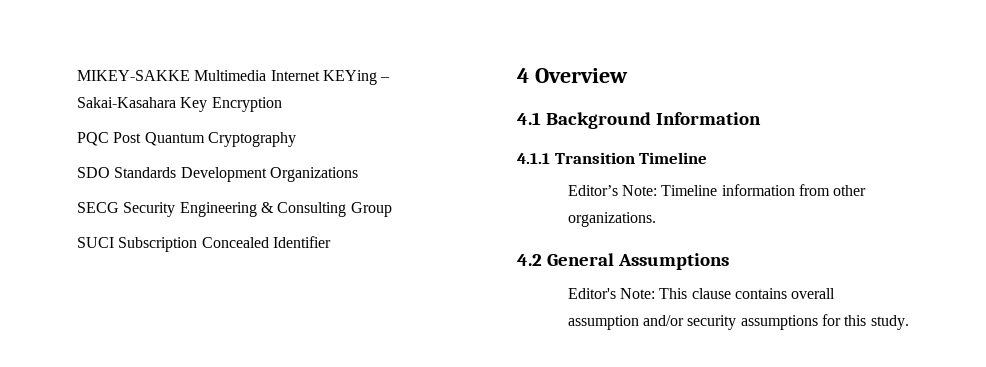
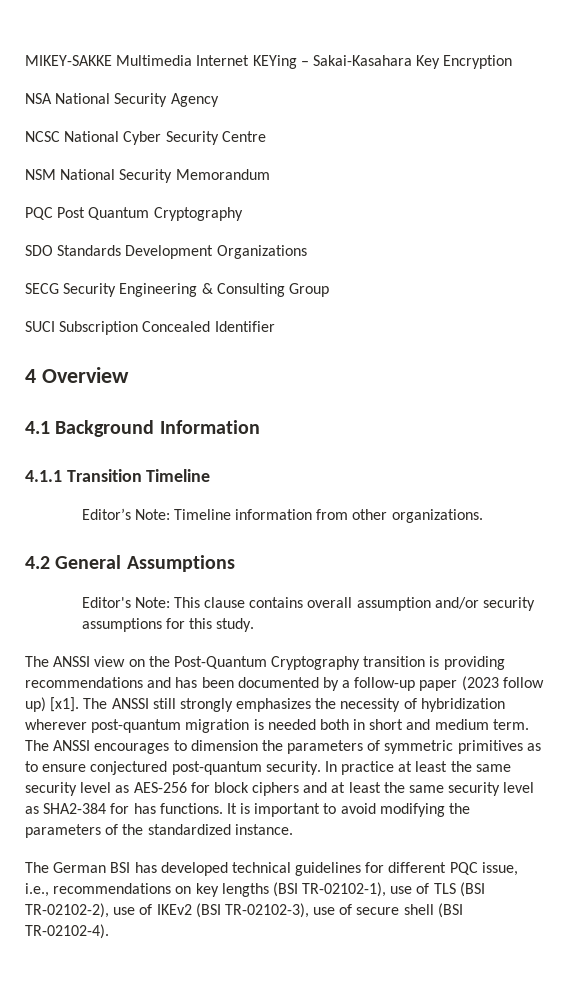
+ NSA National Security Agency
+ NCSC National Cyber Security Centre
+ NSM National Security Memorandum
+ The ANSSI view on the Post-Quantum Cryptography transition is providing recommendations and has been documented by a follow-up paper (2023 follow up) [x1]. The ANSSI still strongly emphasizes the necessity of hybridization wherever post-quantum migration is needed both in short and medium term. The ANSSI encourages to dimension the parameters of symmetric primitives as to ensure conjectured post-quantum security. In practice at least the same security level as AES-256 for block ciphers and at least the same security level as SHA2-384 for has functions. It is important to avoid modifying the parameters of the standardized instance.
+ The German BSI has developed technical guidelines for different PQC issue, i.e., recommendations on key lengths (BSI TR-02102-1), use of TLS (BSI TR-02102-2), use of IKEv2 (BSI TR-02102-3), use of secure shell (BSI TR-02102-4).

